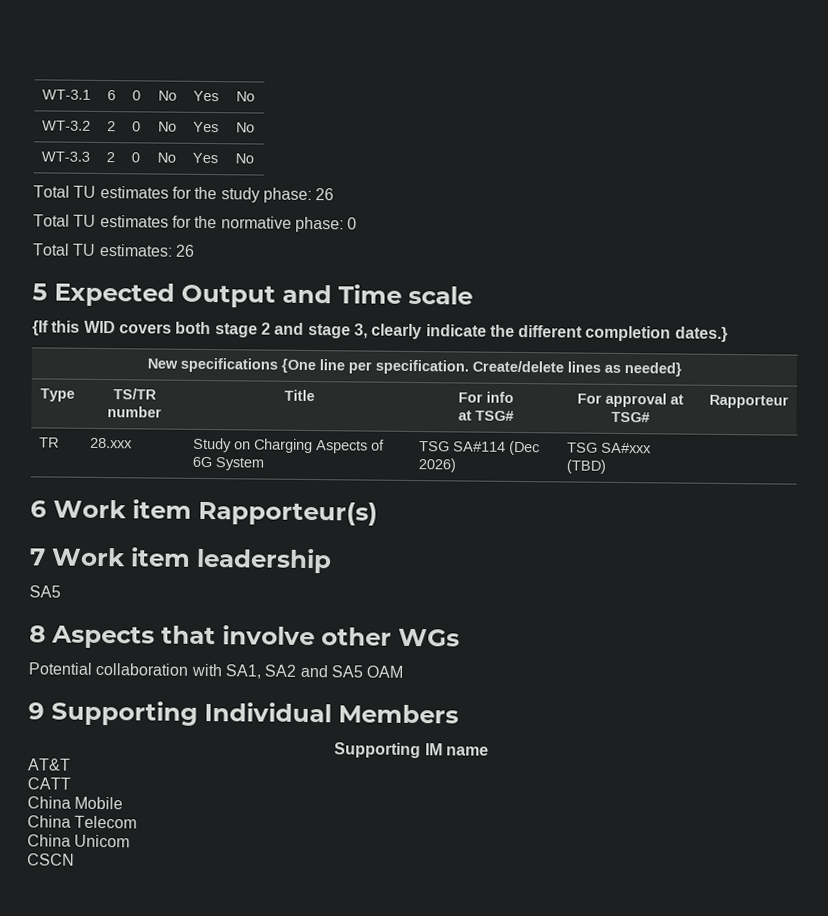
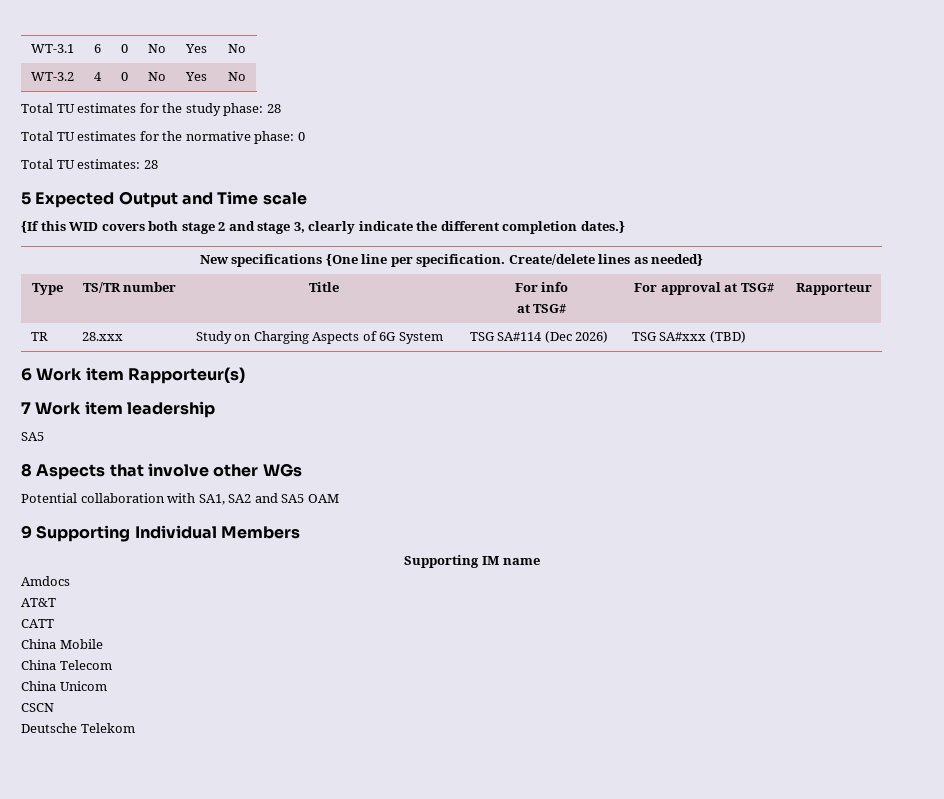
- WT-3.2 | 2 | 0 | No | Yes | No
- WT-3.3 | 2 | 0 | No | Yes | No
+ WT-3.2 | 4 | 0 | No | Yes | No
- Total TU estimates for the study phase: 26
+ Total TU estimates for the study phase: 28
- Total TU estimates: 26
+ Total TU estimates: 28
+ Amdocs
+ Deutsche Telekom

